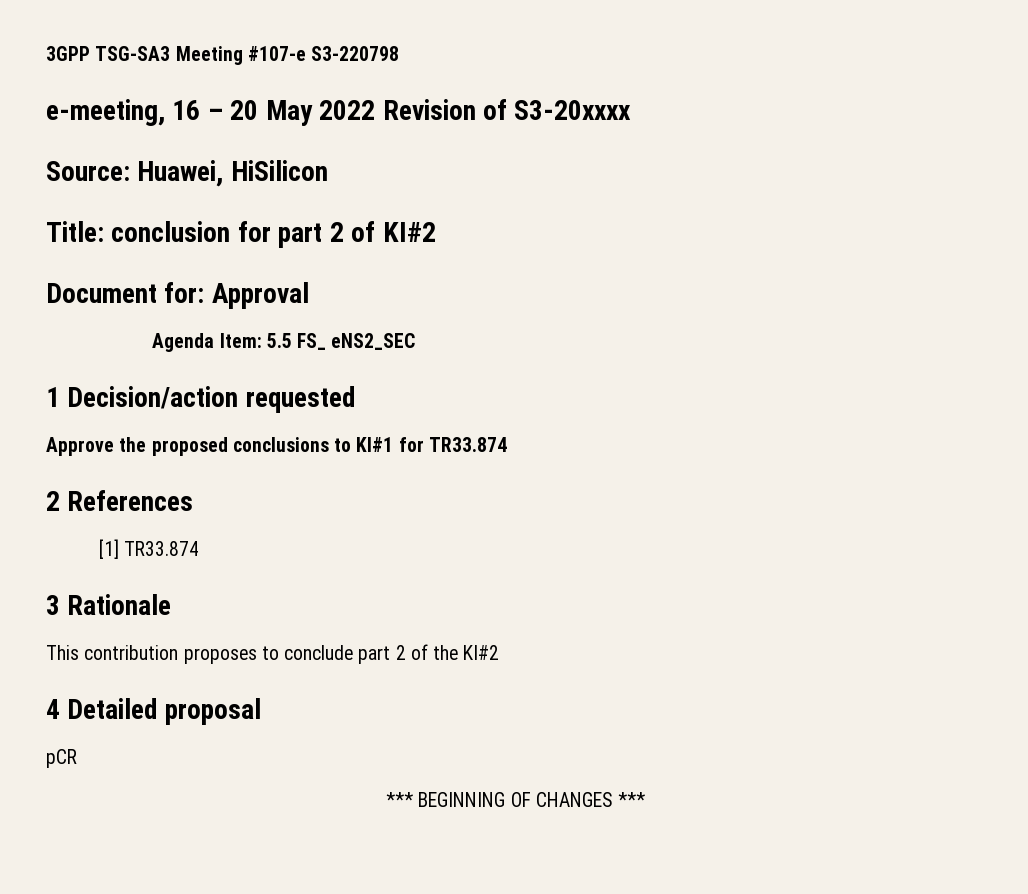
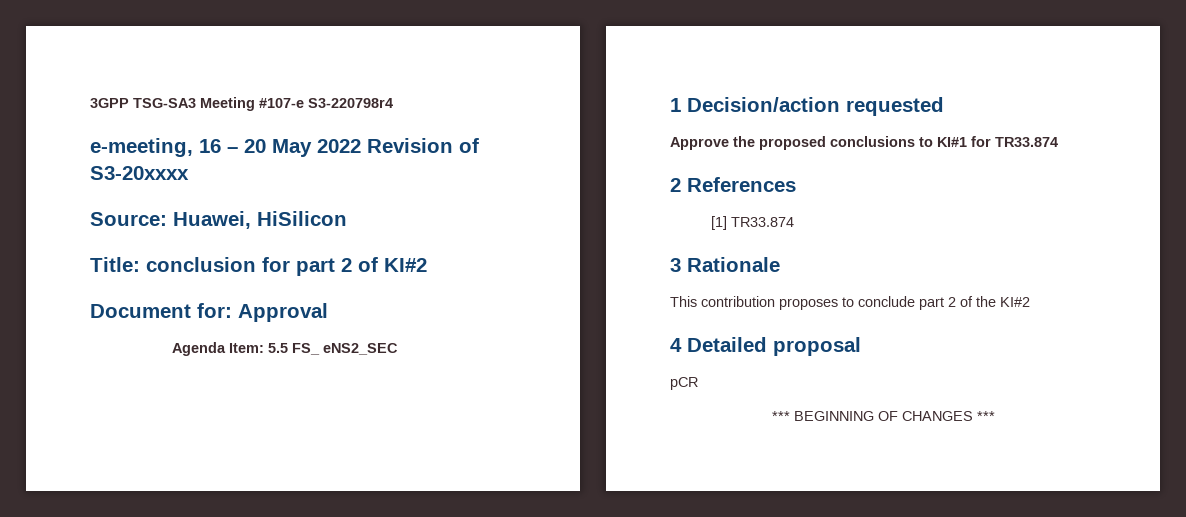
- 3GPP TSG-SA3 Meeting #107-e S3-220798
+ 3GPP TSG-SA3 Meeting #107-e S3-220798r4

